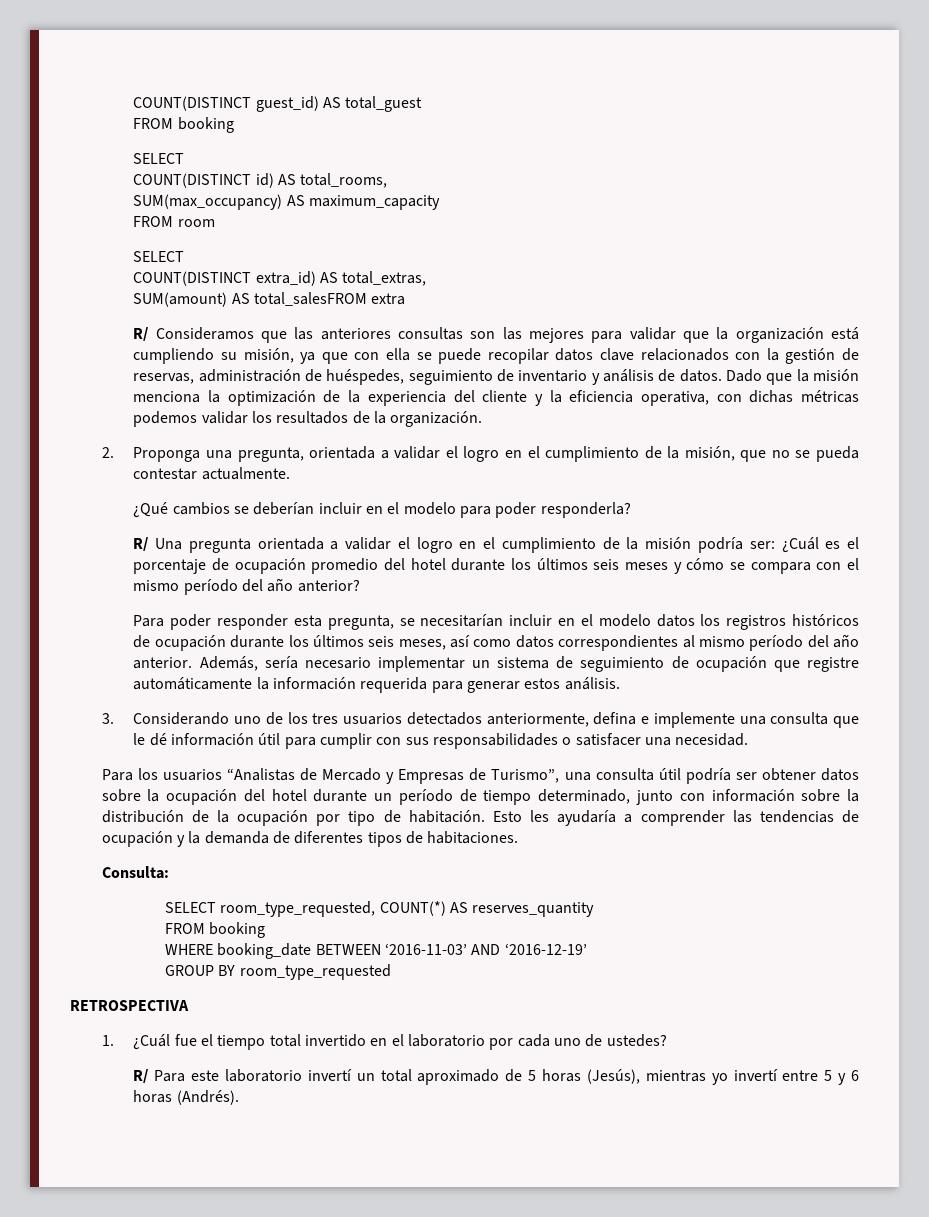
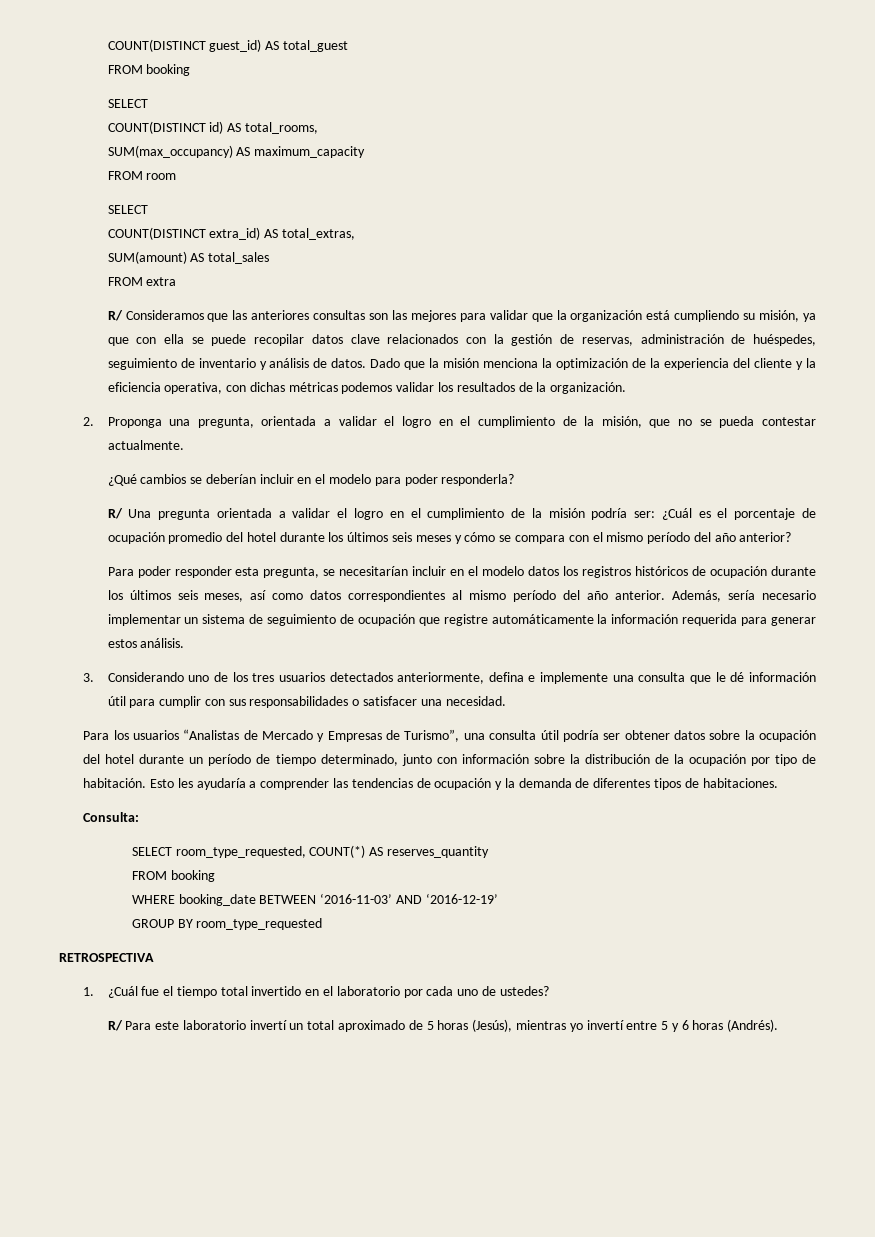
- SUM(amount) AS total_salesFROM extra
+ SUM(amount) AS total_sales
+ FROM extra

